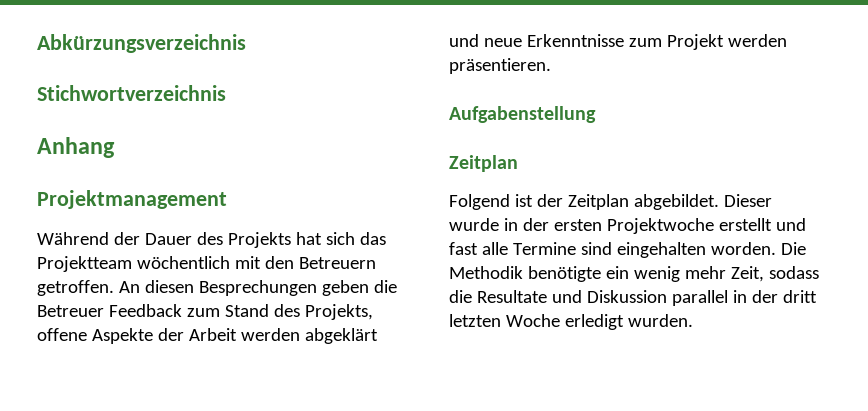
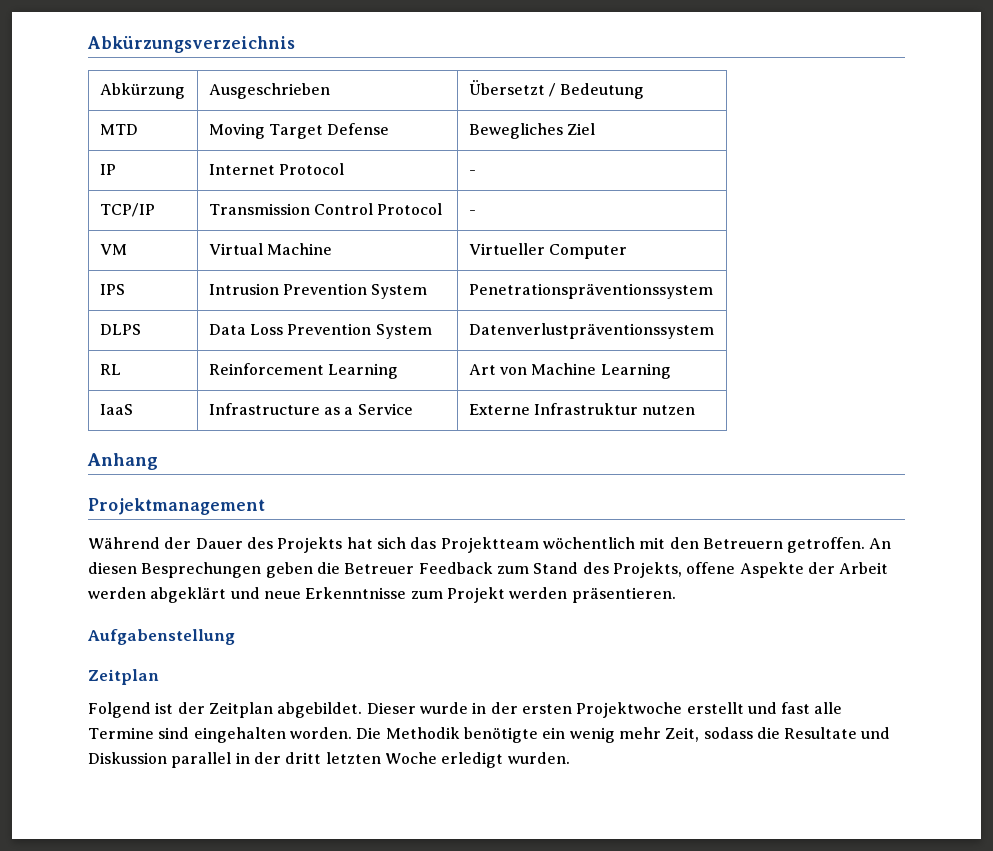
- Stichwortverzeichnis
+ Abkürzung | Ausgeschrieben | Übersetzt / Bedeutung
+ MTD | Moving Target Defense | Bewegliches Ziel
+ IP | Internet Protocol | -
+ TCP/IP | Transmission Control Protocol | -
+ VM | Virtual Machine | Virtueller Computer
+ IPS | Intrusion Prevention System | Penetrationspräventionssystem
+ DLPS | Data Loss Prevention System | Datenverlustpräventionssystem
+ RL | Reinforcement Learning | Art von Machine Learning
+ IaaS | Infrastructure as a Service | Externe Infrastruktur nutzen

